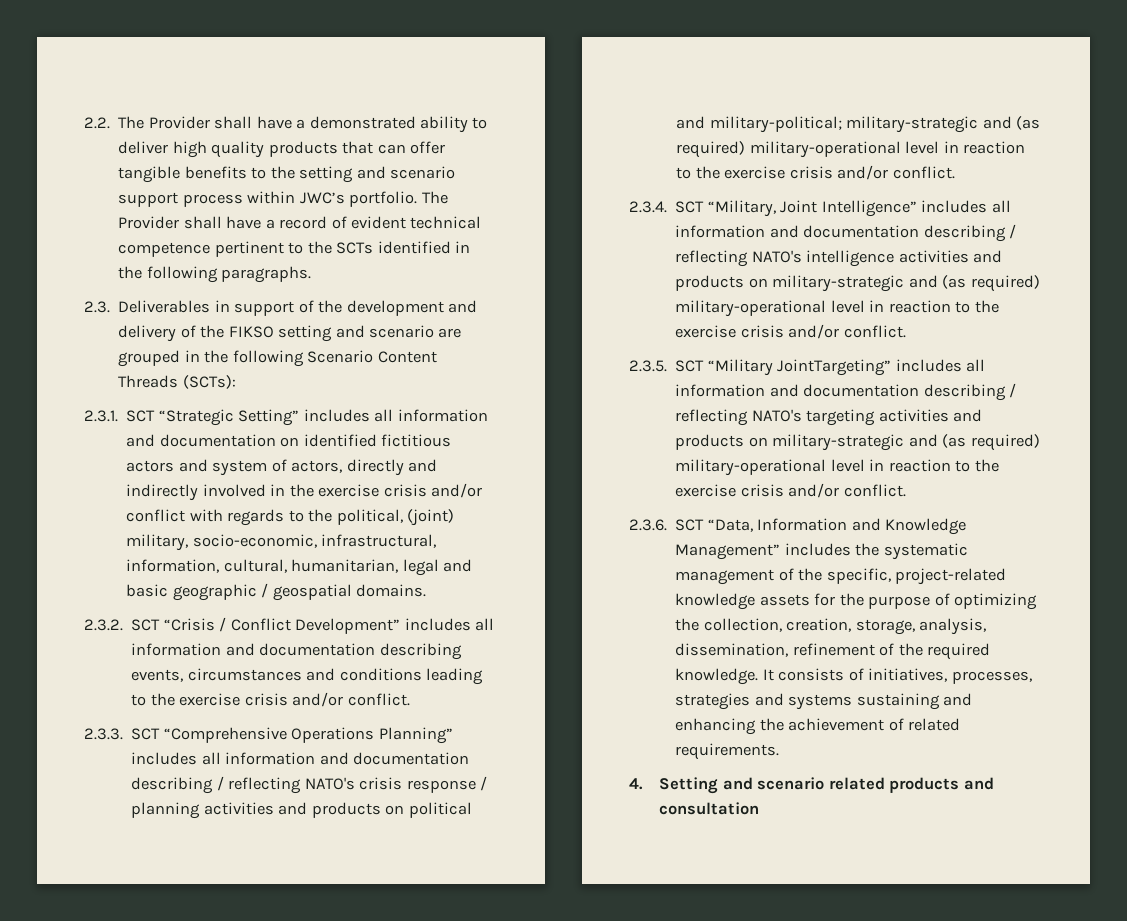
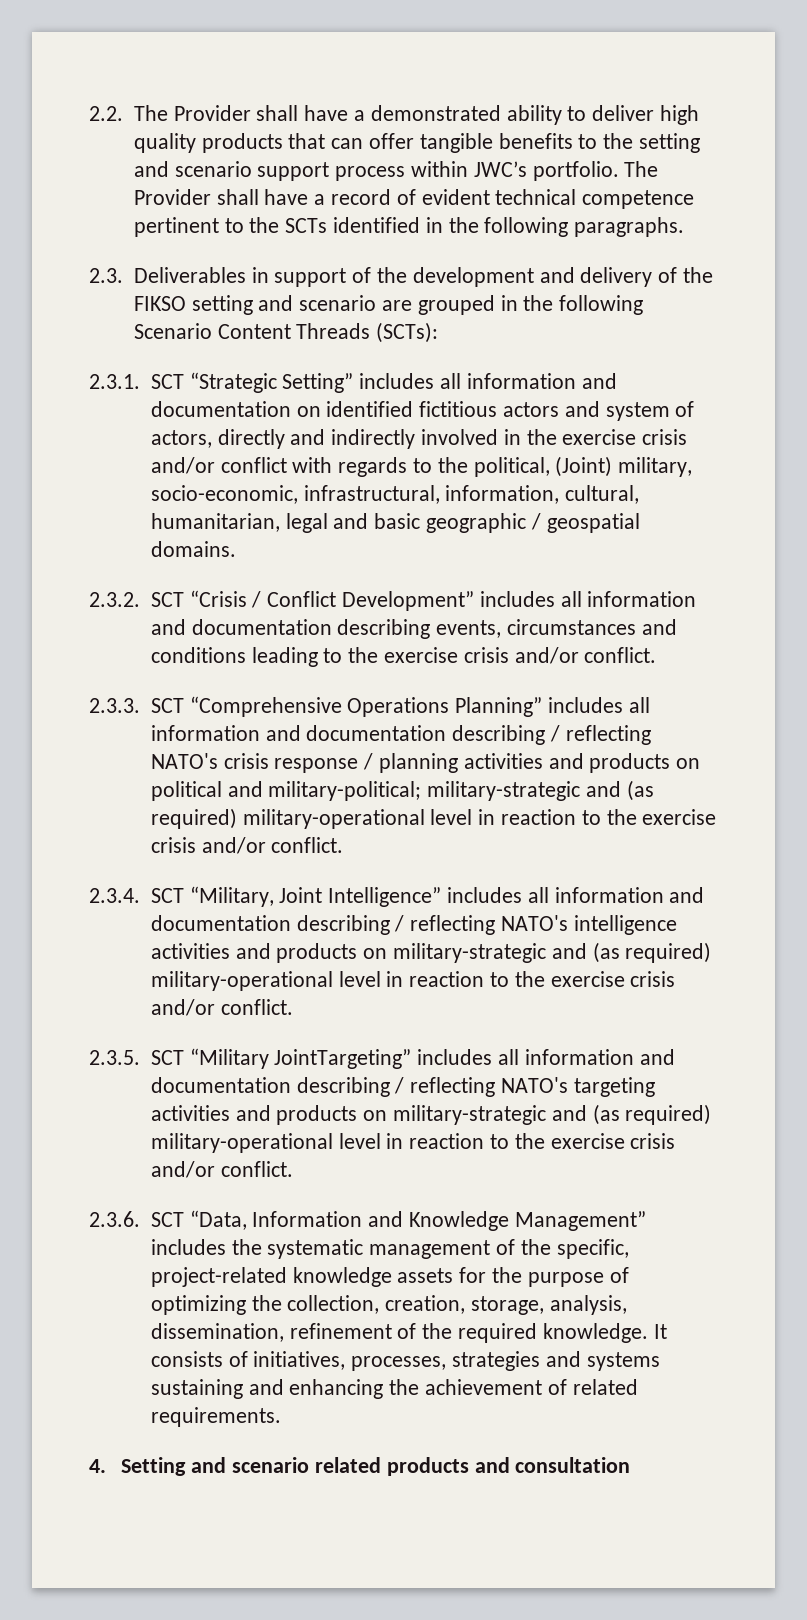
- 2.3.1. SCT “Strategic Setting” includes all information and documentation on identified fictitious actors and system of actors, directly and indirectly involved in the exercise crisis and/or conflict with regards to the political, (joint) military, socio-economic, infrastructural, information, cultural, humanitarian, legal and basic geographic / geospatial domains.
+ 2.3.1. SCT “Strategic Setting” includes all information and documentation on identified fictitious actors and system of actors, directly and indirectly involved in the exercise crisis and/or conflict with regards to the political, (Joint) military, socio-economic, infrastructural, information, cultural, humanitarian, legal and basic geographic / geospatial domains.

